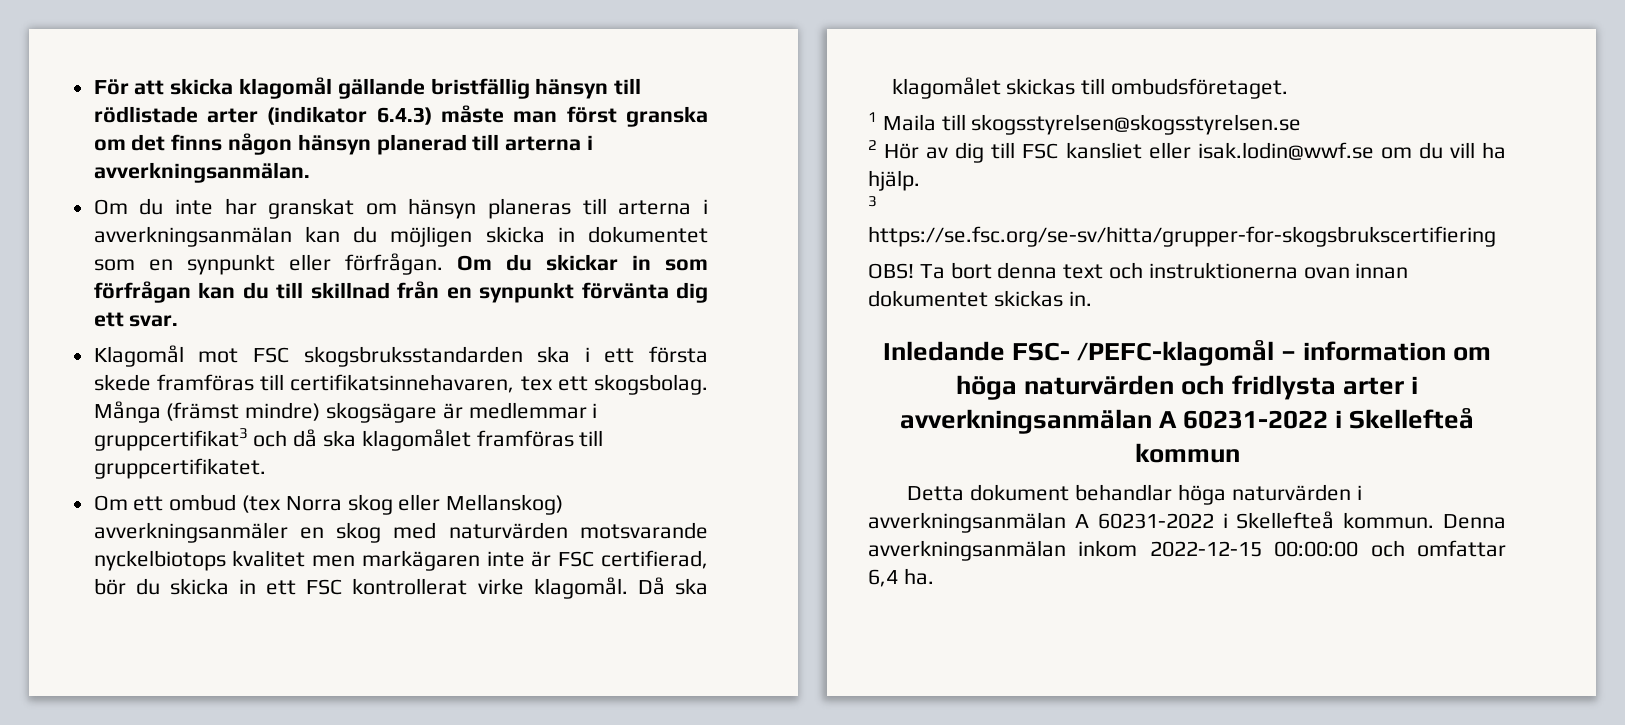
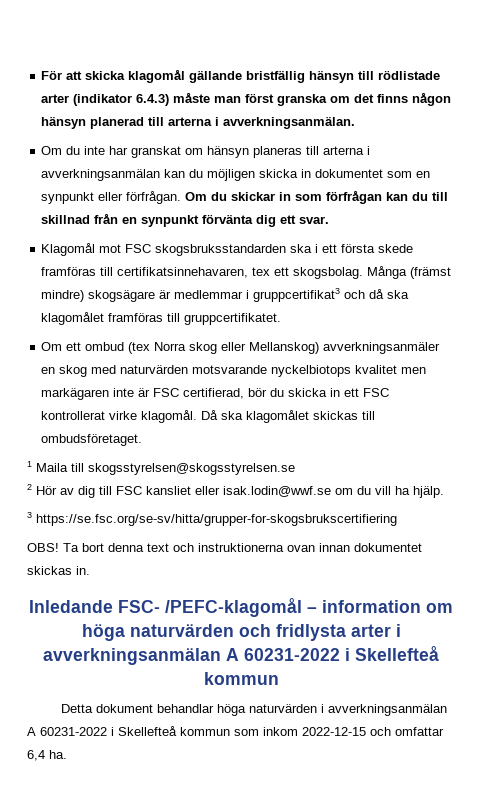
- Detta dokument behandlar höga naturvärden i avverkningsanmälan A 60231-2022 i Skellefteå kommun. Denna avverkningsanmälan inkom 2022-12-15 00:00:00 och omfattar 6,4 ha.
+ Detta dokument behandlar höga naturvärden i avverkningsanmälan A 60231-2022 i Skellefteå kommun som inkom 2022-12-15 och omfattar 6,4 ha.

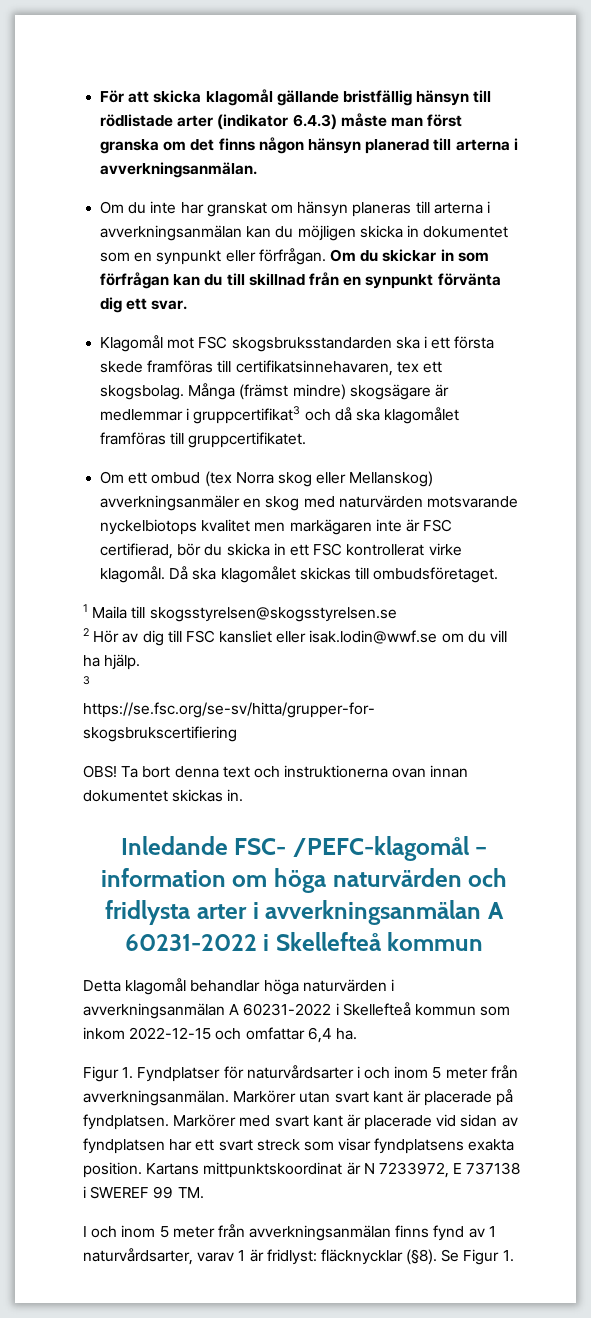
- Detta dokument behandlar höga naturvärden i avverkningsanmälan A 60231-2022 i Skellefteå kommun som inkom 2022-12-15 och omfattar 6,4 ha.
+ Detta klagomål behandlar höga naturvärden i avverkningsanmälan A 60231-2022 i Skellefteå kommun som inkom 2022-12-15 och omfattar 6,4 ha.
+ Figur 1. Fyndplatser för naturvårdsarter i och inom 5 meter från avverkningsanmälan. Markörer utan svart kant är placerade på fyndplatsen. Markörer med svart kant är placerade vid sidan av fyndplatsen har ett svart streck som visar fyndplatsens exakta position. Kartans mittpunktskoordinat är N 7233972, E 737138 i SWEREF 99 TM.
+ I och inom 5 meter från avverkningsanmälan finns fynd av 1 naturvårdsarter, varav 1 är fridlyst: fläcknycklar (§8). Se Figur 1.

